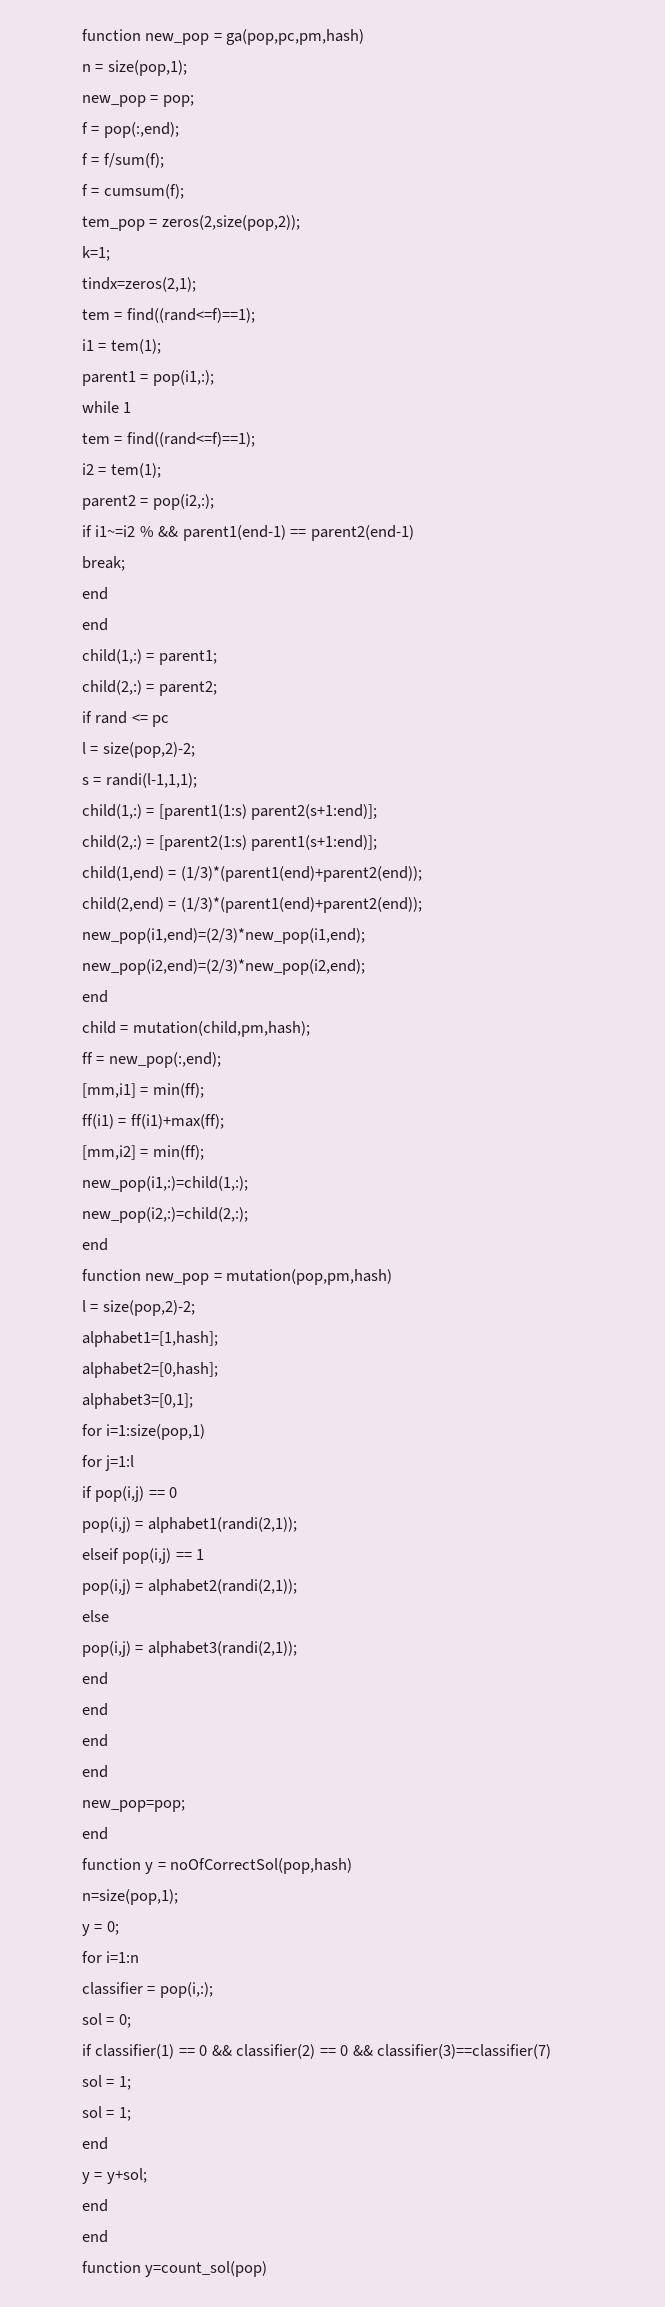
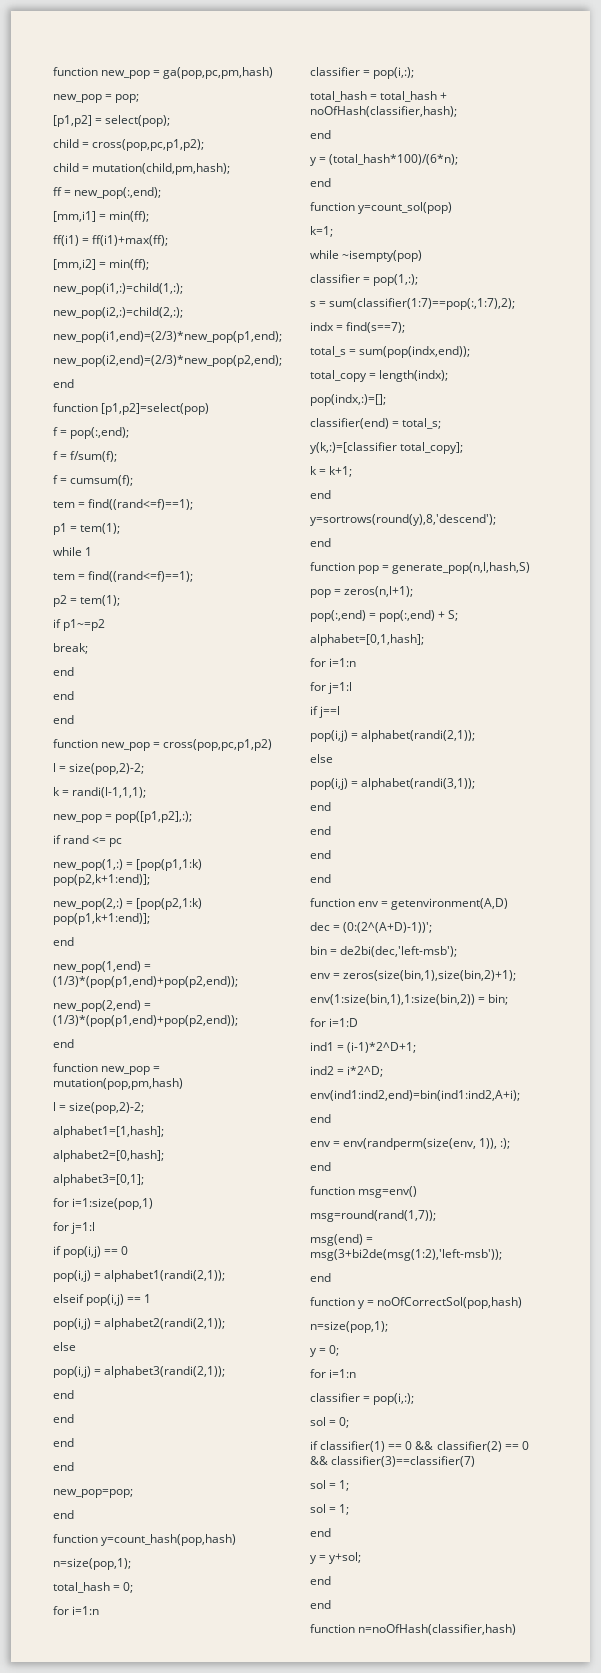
- n = size(pop,1);
- f = pop(:,end);
- f = f/sum(f);
- f = cumsum(f);
- tem_pop = zeros(2,size(pop,2));
- k=1;
- tindx=zeros(2,1);
- tem = find((rand<=f)==1);
- i1 = tem(1);
- parent1 = pop(i1,:);
- while 1
- tem = find((rand<=f)==1);
- i2 = tem(1);
- parent2 = pop(i2,:);
- if i1~=i2 % && parent1(end-1) == parent2(end-1)
- break;
- end
- end
- child(1,:) = parent1;
- child(2,:) = parent2;
- if rand <= pc
- l = size(pop,2)-2;
- s = randi(l-1,1,1);
- child(1,:) = [parent1(1:s) parent2(s+1:end)];
- child(2,:) = [parent2(1:s) parent1(s+1:end)];
- child(1,end) = (1/3)*(parent1(end)+parent2(end));
- child(2,end) = (1/3)*(parent1(end)+parent2(end));
- new_pop(i1,end)=(2/3)*new_pop(i1,end);
- new_pop(i2,end)=(2/3)*new_pop(i2,end);
- end
+ [p1,p2] = select(pop);
+ child = cross(pop,pc,p1,p2);
+ new_pop(i1,end)=(2/3)*new_pop(p1,end);
+ new_pop(i2,end)=(2/3)*new_pop(p2,end);
+ end
+ function [p1,p2]=select(pop)
+ f = pop(:,end);
+ f = f/sum(f);
+ f = cumsum(f);
+ tem = find((rand<=f)==1);
+ p1 = tem(1);
+ while 1
+ tem = find((rand<=f)==1);
+ p2 = tem(1);
+ if p1~=p2
+ break;
+ end
+ end
+ end
+ function new_pop = cross(pop,pc,p1,p2)
+ l = size(pop,2)-2;
+ k = randi(l-1,1,1);
+ new_pop = pop([p1,p2],:);
+ if rand <= pc
+ new_pop(1,:) = [pop(p1,1:k) pop(p2,k+1:end)];
+ new_pop(2,:) = [pop(p2,1:k) pop(p1,k+1:end)];
+ end
+ new_pop(1,end) = (1/3)*(pop(p1,end)+pop(p2,end));
+ new_pop(2,end) = (1/3)*(pop(p1,end)+pop(p2,end));
+ function y=count_hash(pop,hash)
+ n=size(pop,1);
+ total_hash = 0;
+ for i=1:n
+ classifier = pop(i,:);
+ total_hash = total_hash + noOfHash(classifier,hash);
+ end
+ y = (total_hash*100)/(6*n);
+ end
+ function y=count_sol(pop)
+ k=1;
+ while ~isempty(pop)
+ classifier = pop(1,:);
+ s = sum(classifier(1:7)==pop(:,1:7),2);
+ indx = find(s==7);
+ total_s = sum(pop(indx,end));
+ total_copy = length(indx);
+ pop(indx,:)=[];
+ classifier(end) = total_s;
+ y(k,:)=[classifier total_copy];
+ k = k+1;
+ end
+ y=sortrows(round(y),8,'descend');
+ end
+ function pop = generate_pop(n,l,hash,S)
+ pop = zeros(n,l+1);
+ pop(:,end) = pop(:,end) + S;
+ alphabet=[0,1,hash];
+ for i=1:n
+ for j=1:l
+ if j==l
+ pop(i,j) = alphabet(randi(2,1));
+ else
+ pop(i,j) = alphabet(randi(3,1));
+ end
+ end
+ end
+ end
+ function env = getenvironment(A,D)
+ dec = (0:(2^(A+D)-1))';
+ bin = de2bi(dec,'left-msb');
+ env = zeros(size(bin,1),size(bin,2)+1);
+ env(1:size(bin,1),1:size(bin,2)) = bin;
+ for i=1:D
+ ind1 = (i-1)*2^D+1;
+ ind2 = i*2^D;
+ env(ind1:ind2,end)=bin(ind1:ind2,A+i);
+ end
+ env = env(randperm(size(env, 1)), :);
+ end
+ function msg=env()
+ msg=round(rand(1,7));
+ msg(end) = msg(3+bi2de(msg(1:2),'left-msb'));
+ end
- function y=count_sol(pop)
+ function n=noOfHash(classifier,hash)

